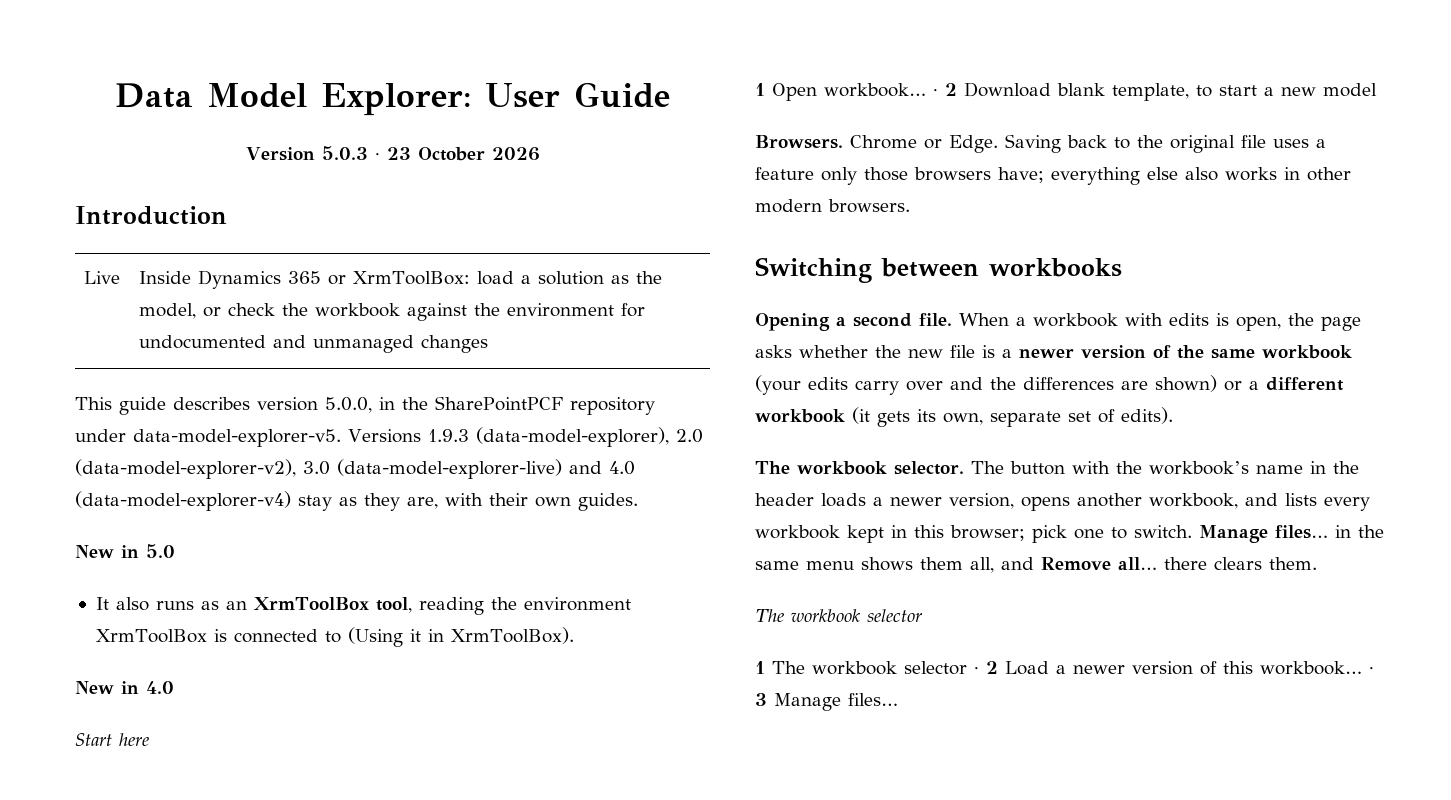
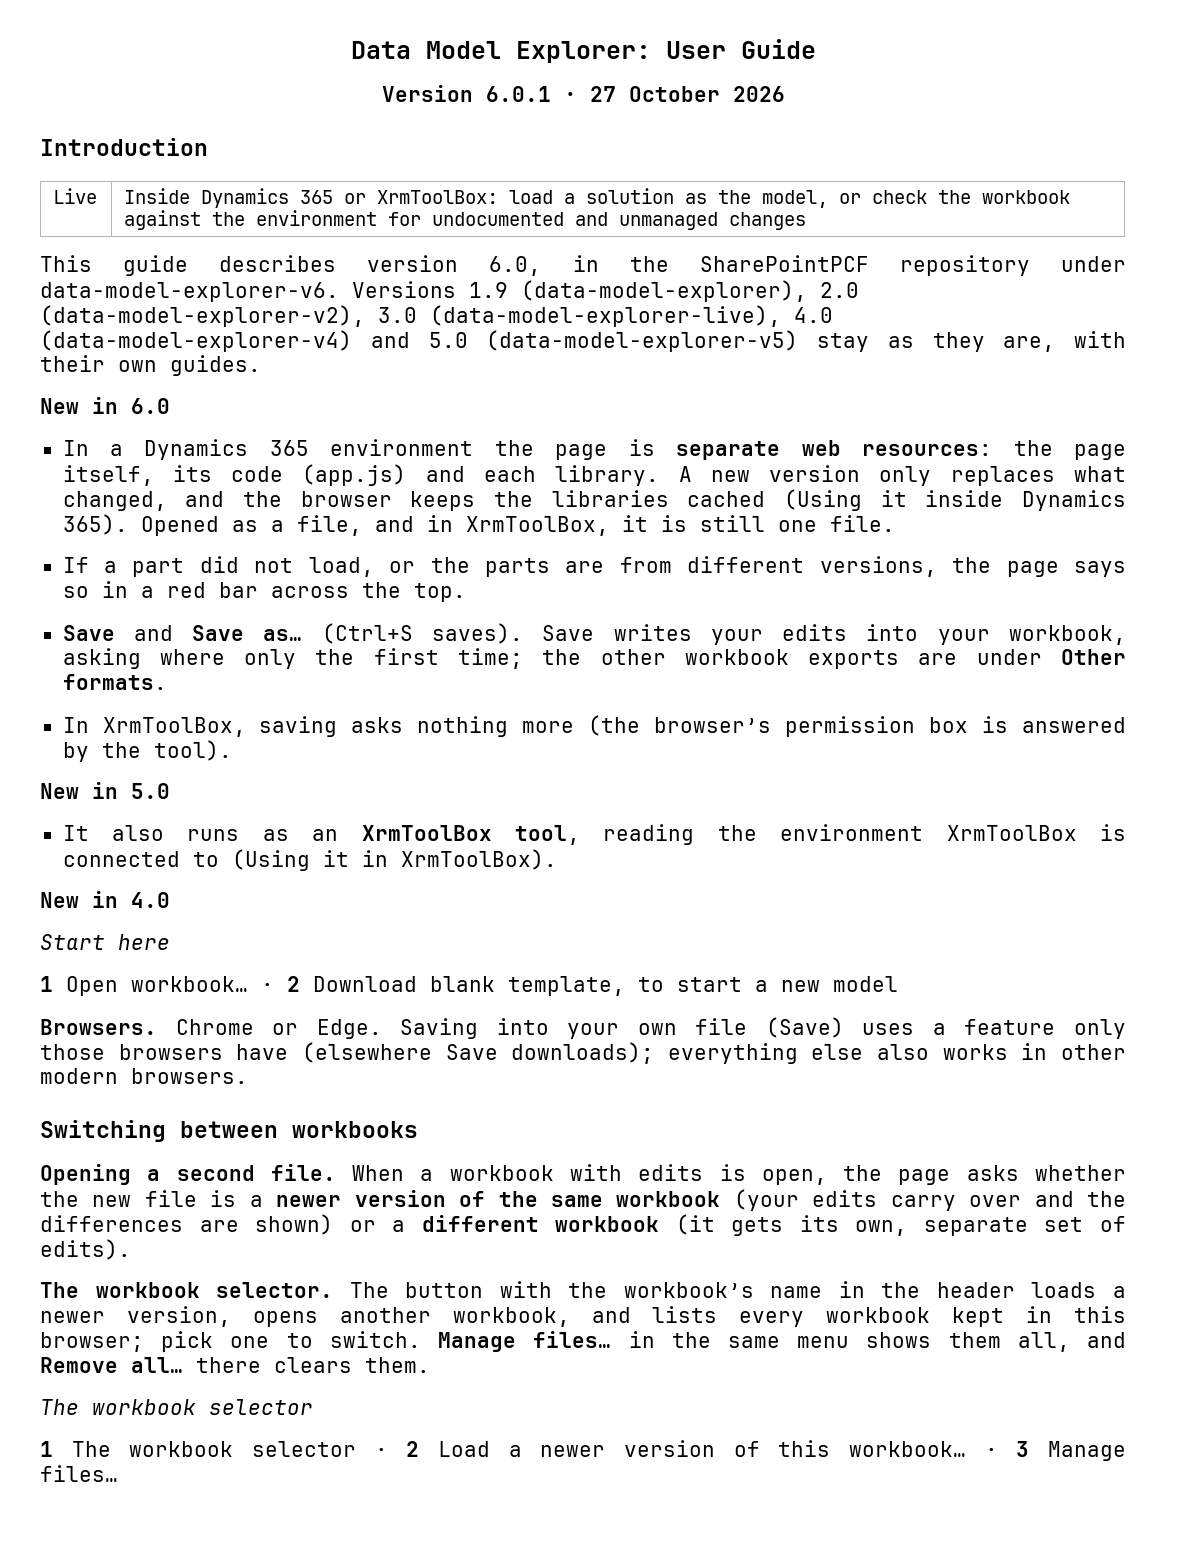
- Version 5.0.3 · 23 October 2026
+ Version 6.0.1 · 27 October 2026
- This guide describes version 5.0.0, in the SharePointPCF repository under data-model-explorer-v5. Versions 1.9.3 (data-model-explorer), 2.0 (data-model-explorer-v2), 3.0 (data-model-explorer-live) and 4.0 (data-model-explorer-v4) stay as they are, with their own guides.
+ This guide describes version 6.0, in the SharePointPCF repository under data-model-explorer-v6. Versions 1.9 (data-model-explorer), 2.0 (data-model-explorer-v2), 3.0 (data-model-explorer-live), 4.0 (data-model-explorer-v4) and 5.0 (data-model-explorer-v5) stay as they are, with their own guides.
+ New in 6.0
+ In a Dynamics 365 environment the page is separate web resources: the page itself, its code (app.js) and each library. A new version only replaces what changed, and the browser keeps the libraries cached (Using it inside Dynamics 365). Opened as a file, and in XrmToolBox, it is still one file.
+ If a part did not load, or the parts are from different versions, the page says so in a red bar across the top.
+ Save and Save as… (Ctrl+S saves). Save writes your edits into your workbook, asking where only the first time; the other workbook exports are under Other formats.
+ In XrmToolBox, saving asks nothing more (the browser’s permission box is answered by the tool).
- Saving back to the original file uses a feature only those browsers have; everything else also works in other modern browsers.
+ Saving into your own file (Save) uses a feature only those browsers have (elsewhere Save downloads); everything else also works in other modern browsers.

